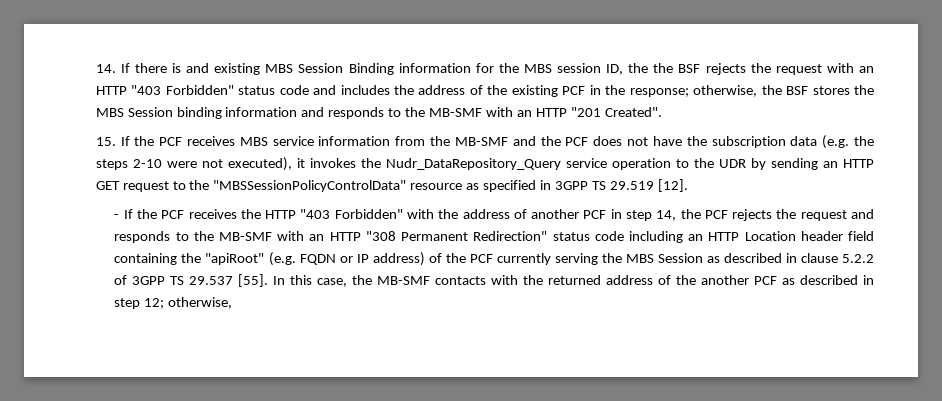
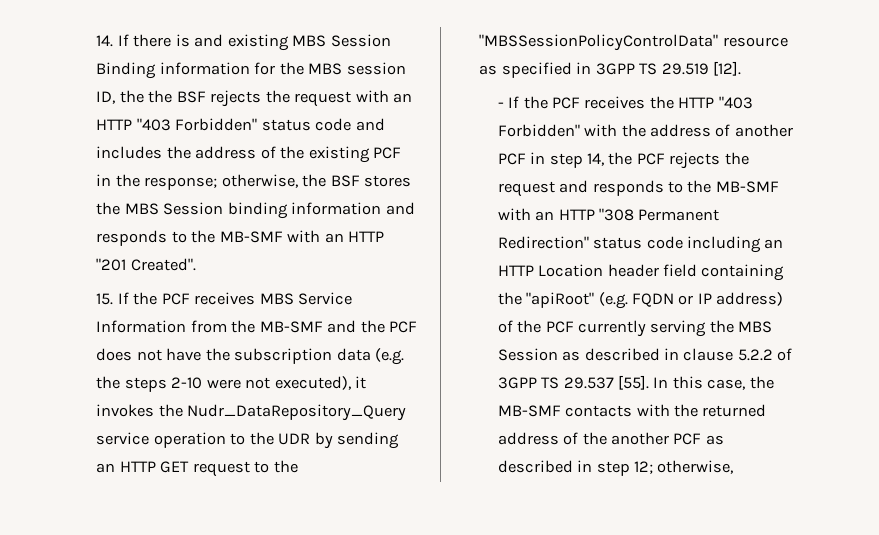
- 15. If the PCF receives MBS service information from the MB-SMF and the PCF does not have the subscription data (e.g. the steps 2-10 were not executed), it invokes the Nudr_DataRepository_Query service operation to the UDR by sending an HTTP GET request to the "MBSSessionPolicyControlData" resource as specified in 3GPP TS 29.519 [12].
+ 15. If the PCF receives MBS Service Information from the MB-SMF and the PCF does not have the subscription data (e.g. the steps 2-10 were not executed), it invokes the Nudr_DataRepository_Query service operation to the UDR by sending an HTTP GET request to the "MBSSessionPolicyControlData" resource as specified in 3GPP TS 29.519 [12].

